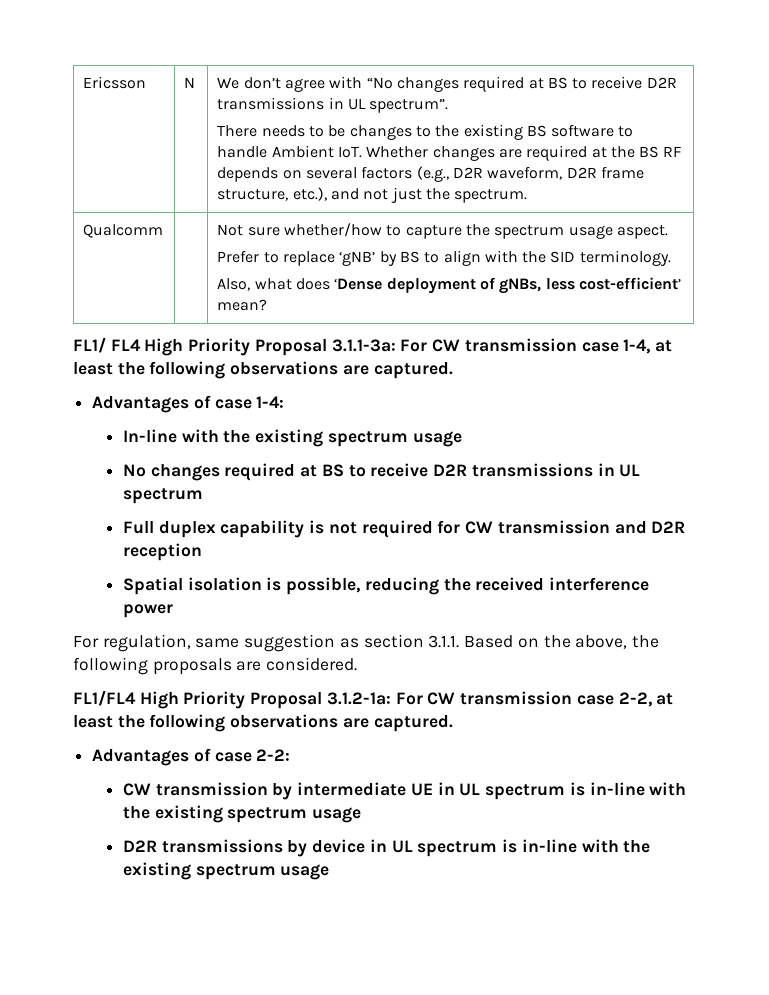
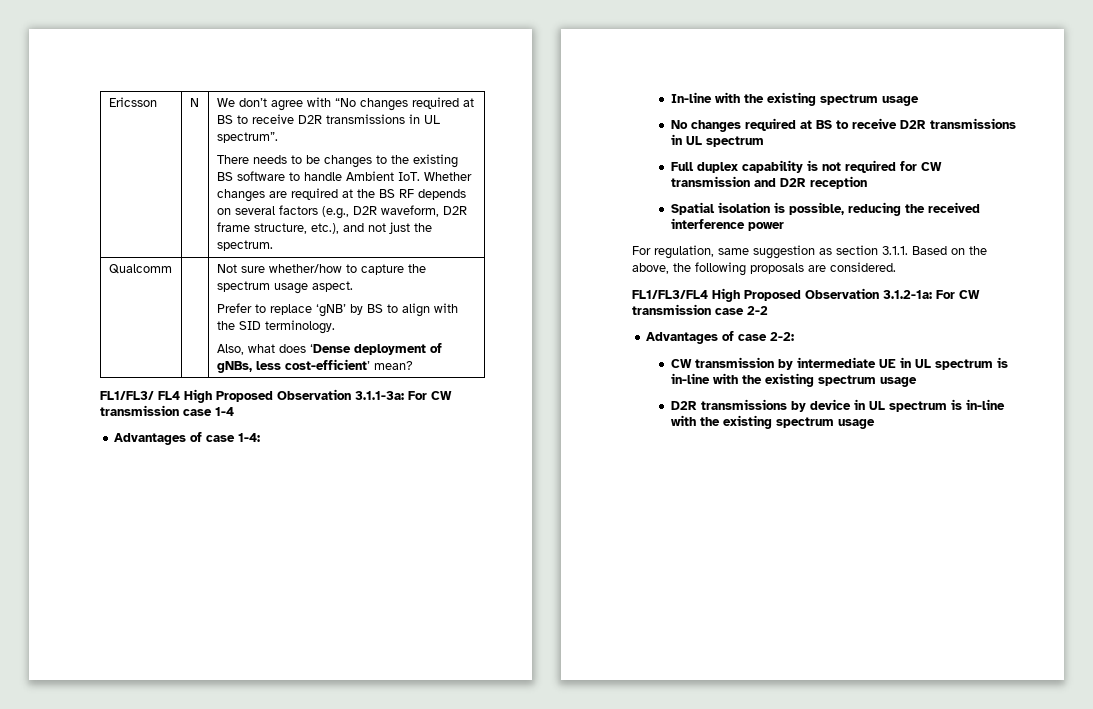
- FL1/ FL4 High Priority Proposal 3.1.1-3a: For CW transmission case 1-4, at least the following observations are captured.
+ FL1/FL3/ FL4 High Proposed Observation 3.1.1-3a: For CW transmission case 1-4
- FL1/FL4 High Priority Proposal 3.1.2-1a: For CW transmission case 2-2, at least the following observations are captured.
+ FL1/FL3/FL4 High Proposed Observation 3.1.2-1a: For CW transmission case 2-2

